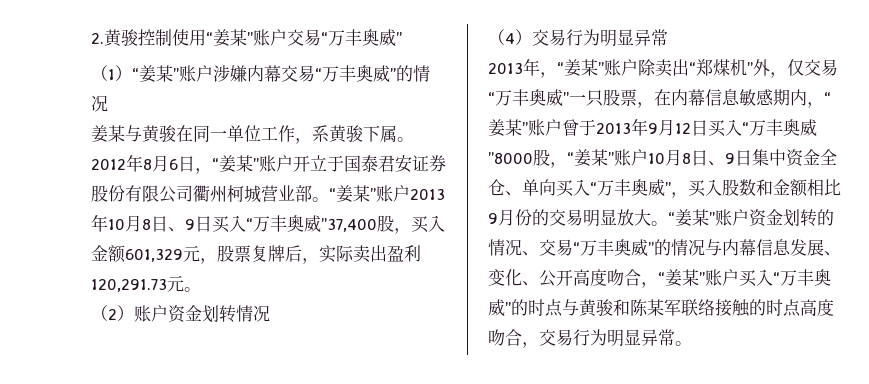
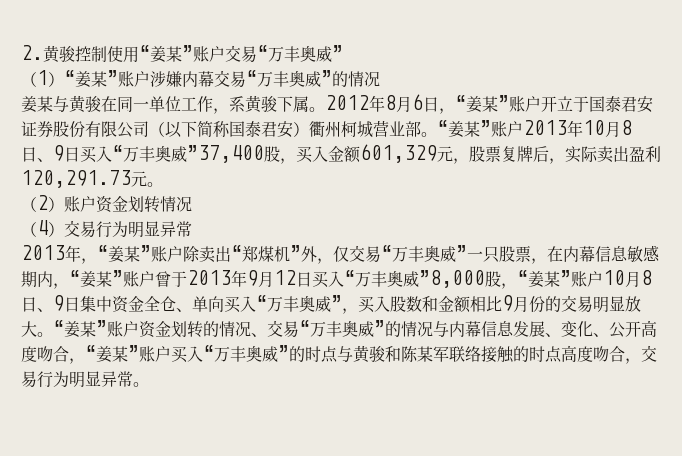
- 2012年8月6日，“姜某”账户开立于国泰君安证券股份有限公司衢州柯城营业部。
+ 2012年8月6日，“姜某”账户开立于国泰君安证券股份有限公司（以下简称国泰君安）衢州柯城营业部。
- 2013年，“姜某”账户除卖出“郑煤机”外，仅交易“万丰奥威”一只股票，在内幕信息敏感期内，“姜某”账户曾于2013年9月12日买入“万丰奥威”8000股，“姜某”账户10月8日、9日集中资金全仓、单向买入“万丰奥威”，买入股数和金额相比9月份的交易明显放大。
+ 2013年，“姜某”账户除卖出“郑煤机”外，仅交易“万丰奥威”一只股票，在内幕信息敏感期内，“姜某”账户曾于2013年9月12日买入“万丰奥威”8,000股，“姜某”账户10月8日、9日集中资金全仓、单向买入“万丰奥威”，买入股数和金额相比9月份的交易明显放大。

